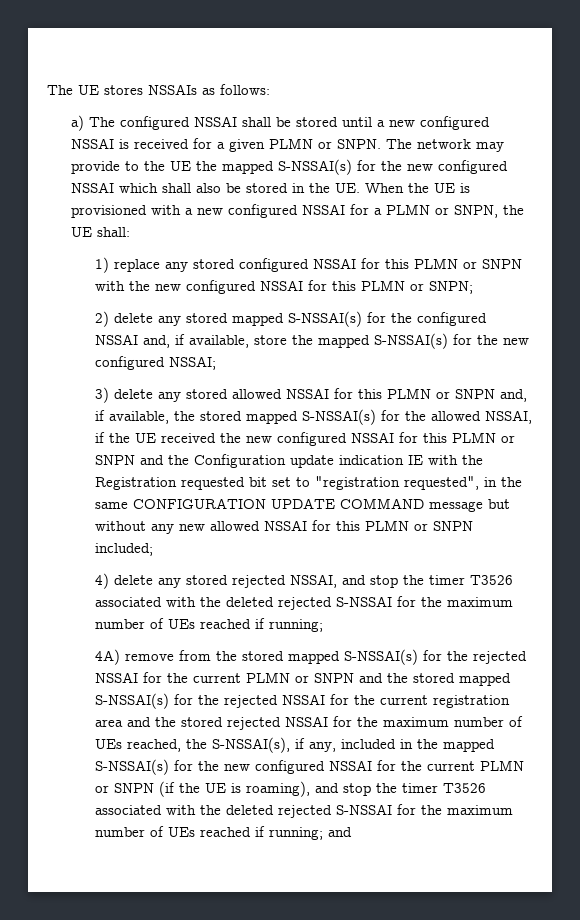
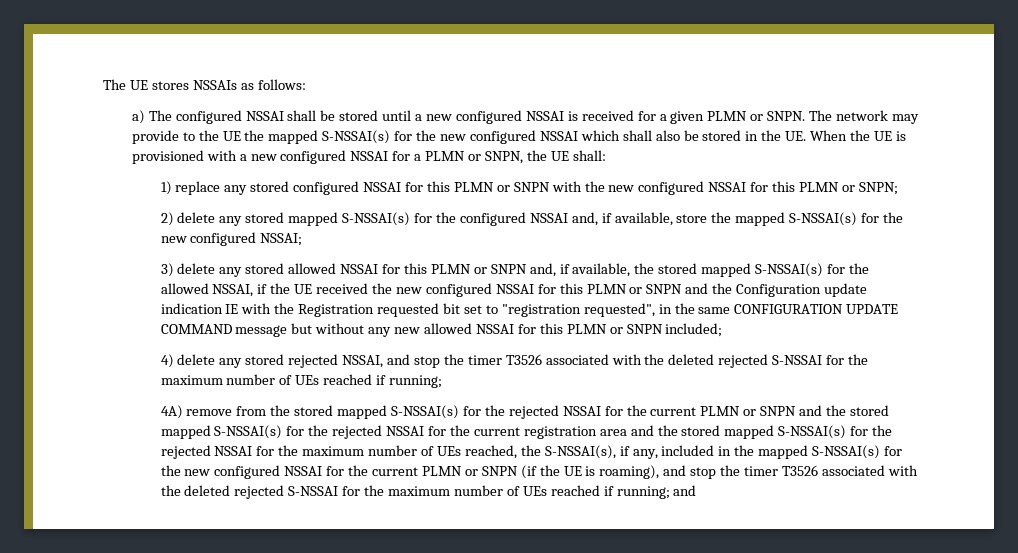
- 4A) remove from the stored mapped S-NSSAI(s) for the rejected NSSAI for the current PLMN or SNPN and the stored mapped S-NSSAI(s) for the rejected NSSAI for the current registration area and the stored rejected NSSAI for the maximum number of UEs reached, the S-NSSAI(s), if any, included in the mapped S-NSSAI(s) for the new configured NSSAI for the current PLMN or SNPN (if the UE is roaming), and stop the timer T3526 associated with the deleted rejected S-NSSAI for the maximum number of UEs reached if running;
+ 4A) remove from the stored mapped S-NSSAI(s) for the rejected NSSAI for the current PLMN or SNPN and the stored mapped S-NSSAI(s) for the rejected NSSAI for the current registration area and the stored mapped S-NSSAI(s) for the rejected NSSAI for the maximum number of UEs reached, the S-NSSAI(s), if any, included in the mapped S-NSSAI(s) for the new configured NSSAI for the current PLMN or SNPN (if the UE is roaming), and stop the timer T3526 associated with the deleted rejected S-NSSAI for the maximum number of UEs reached if running;

